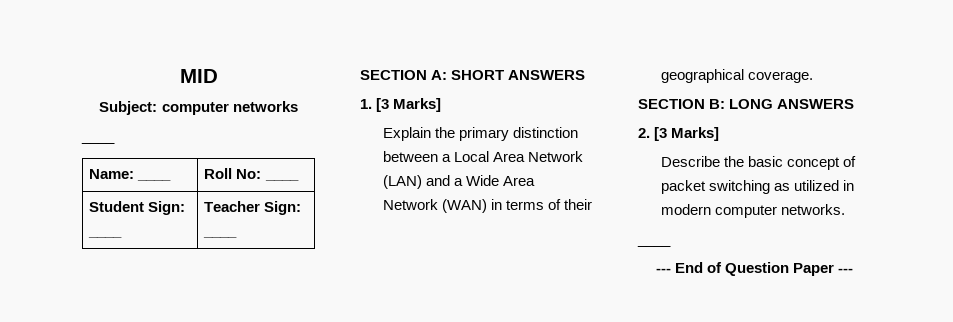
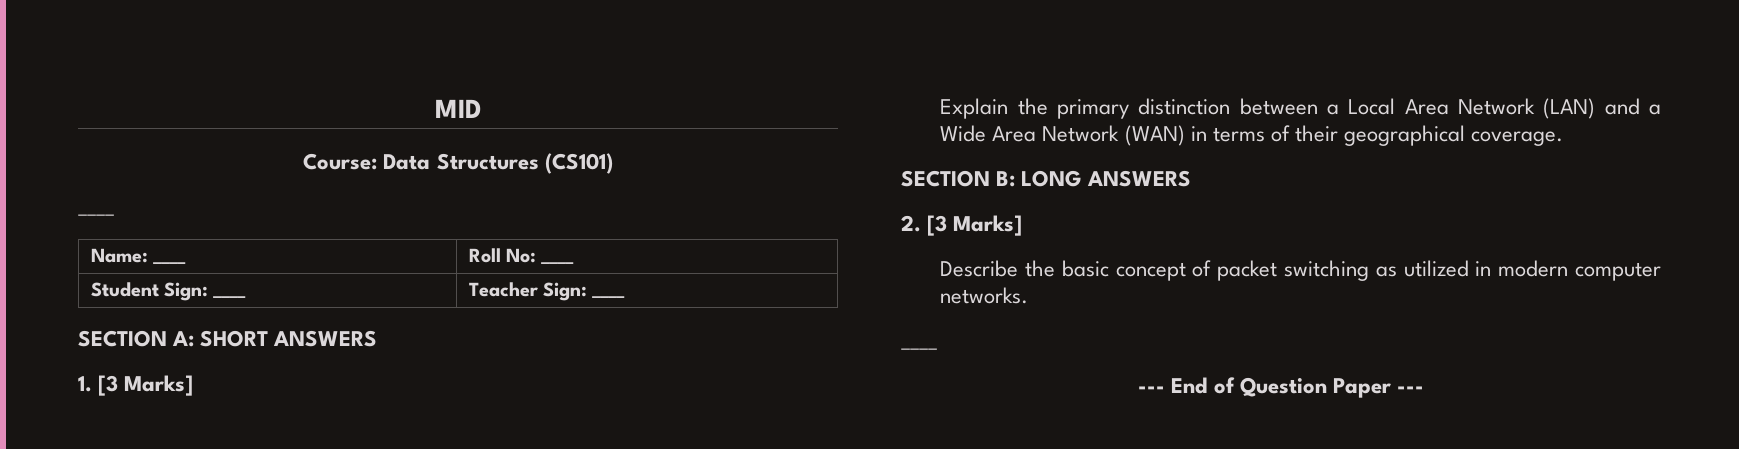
- Subject: computer networks
+ Course: Data Structures (CS101)

